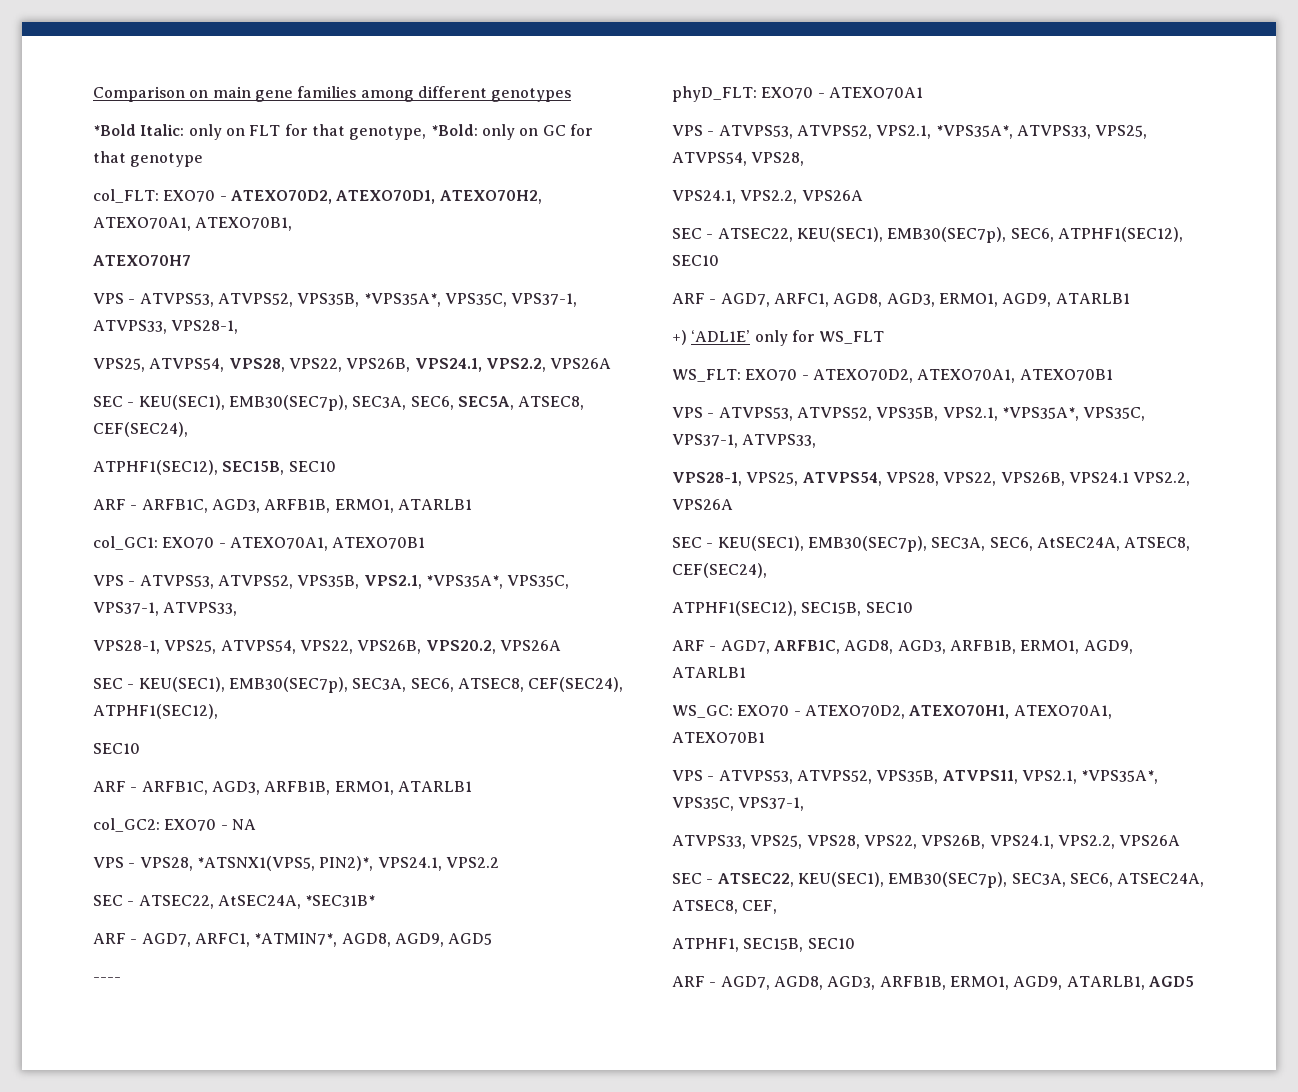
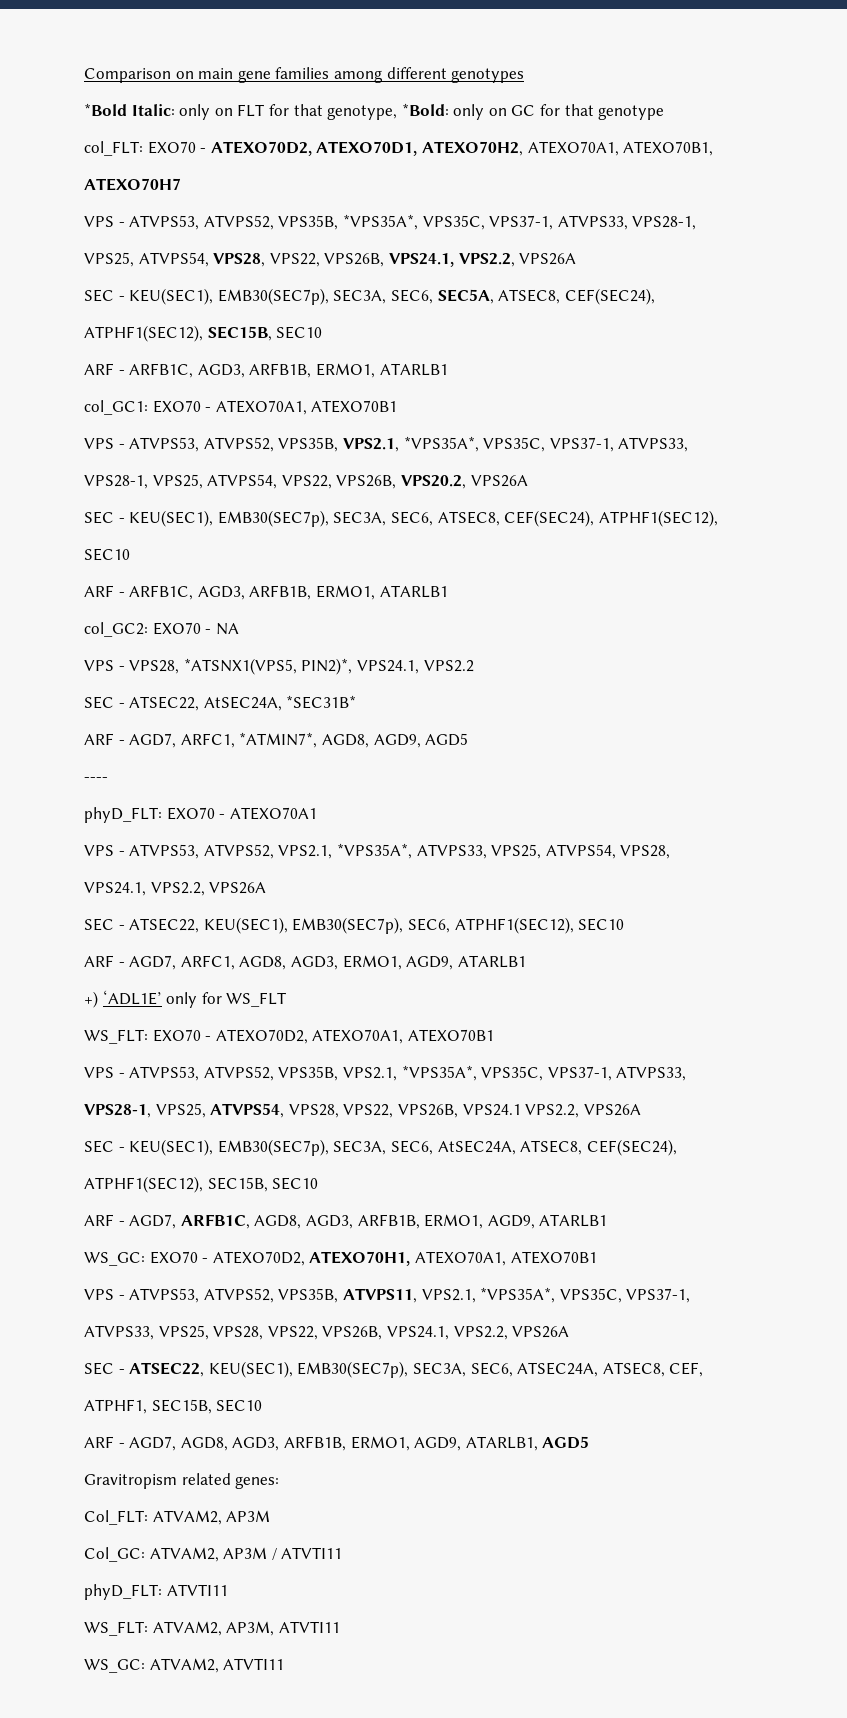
+ Gravitropism related genes:
+ Col_FLT: ATVAM2, AP3M
+ Col_GC: ATVAM2, AP3M / ATVTI11
+ phyD_FLT: ATVTI11
+ WS_FLT: ATVAM2, AP3M, ATVTI11
+ WS_GC: ATVAM2, ATVTI11

